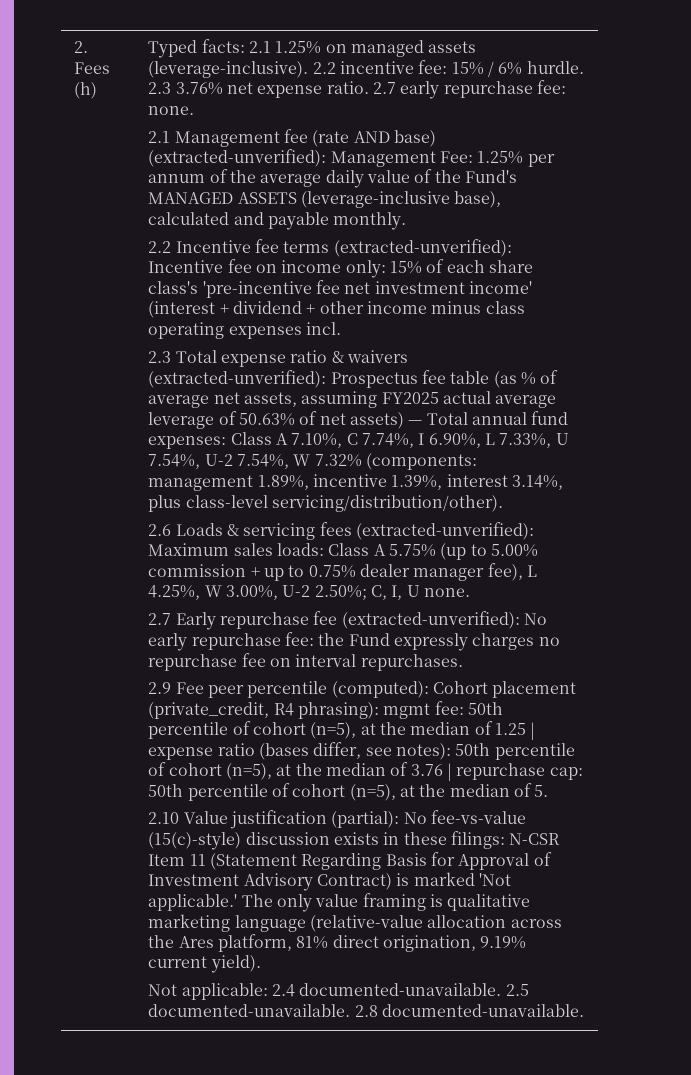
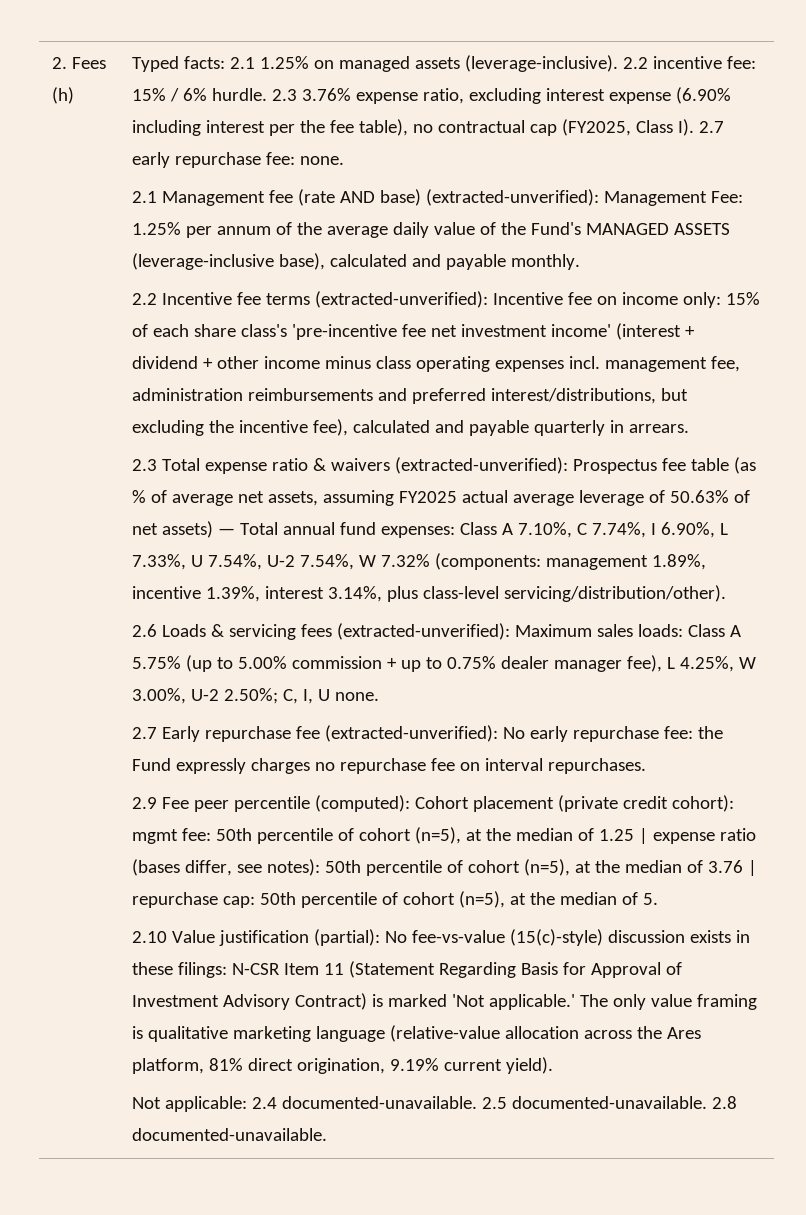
- 2.3 3.76% net expense ratio. 2.7 early repurchase fee: none.
+ 2.3 3.76% expense ratio, excluding interest expense (6.90% including interest per the fee table), no contractual cap (FY2025, Class I). 2.7 early repurchase fee: none.
- 2.2 Incentive fee terms (extracted-unverified): Incentive fee on income only: 15% of each share class's 'pre-incentive fee net investment income' (interest + dividend + other income minus class operating expenses incl.
+ 2.2 Incentive fee terms (extracted-unverified): Incentive fee on income only: 15% of each share class's 'pre-incentive fee net investment income' (interest + dividend + other income minus class operating expenses incl. management fee, administration reimbursements and preferred interest/distributions, but excluding the incentive fee), calculated and payable quarterly in arrears.
- 2.9 Fee peer percentile (computed): Cohort placement (private_credit, R4 phrasing): mgmt fee: 50th percentile of cohort (n=5), at the median of 1.25 | expense ratio (bases differ, see notes): 50th percentile of cohort (n=5), at the median of 3.76 | repurchase cap: 50th percentile of cohort (n=5), at the median of 5.
+ 2.9 Fee peer percentile (computed): Cohort placement (private credit cohort): mgmt fee: 50th percentile of cohort (n=5), at the median of 1.25 | expense ratio (bases differ, see notes): 50th percentile of cohort (n=5), at the median of 3.76 | repurchase cap: 50th percentile of cohort (n=5), at the median of 5.

